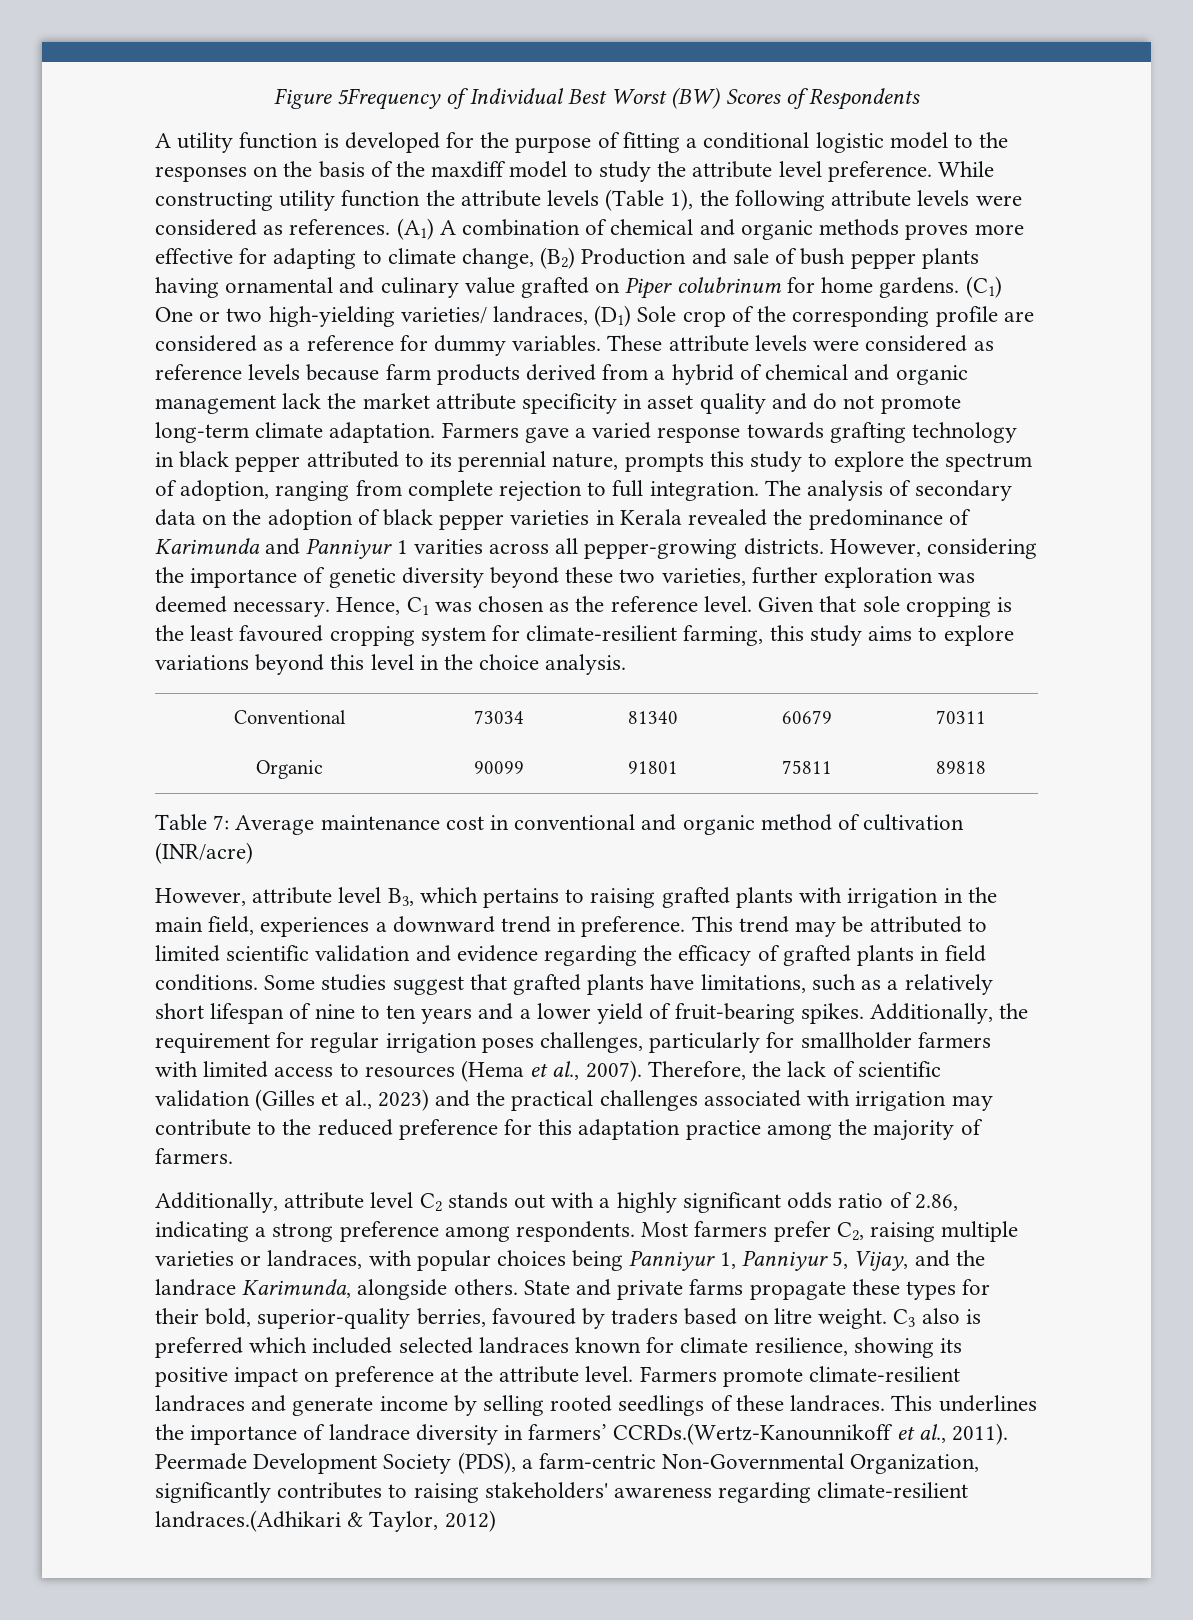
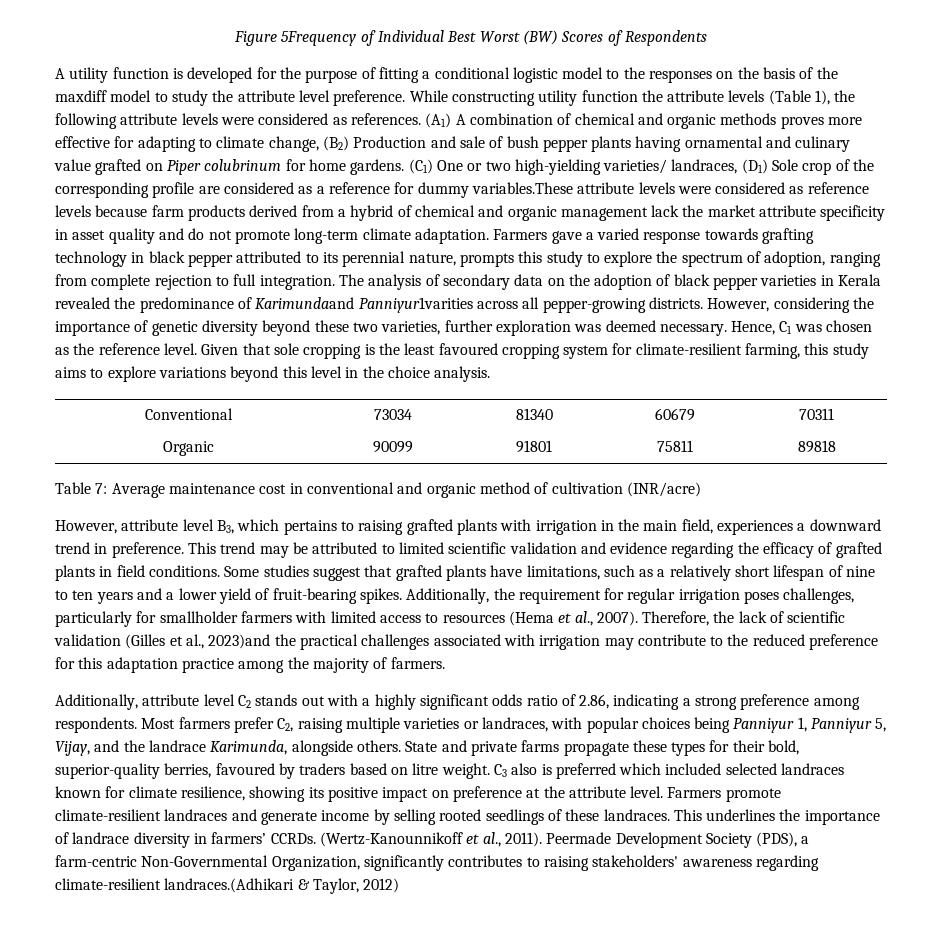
- (C1) One or two high-yielding varieties/ landraces, (D1) Sole crop of the corresponding profile are considered as a reference for dummy variables. These attribute levels were considered as reference levels because farm products derived from a hybrid of chemical and organic management lack the market attribute specificity in asset quality and do not promote long-term climate adaptation.
+ (C1) One or two high-yielding varieties/ landraces, (D1) Sole crop of the corresponding profile are considered as a reference for dummy variables.These attribute levels were considered as reference levels because farm products derived from a hybrid of chemical and organic management lack the market attribute specificity in asset quality and do not promote long-term climate adaptation.
- The analysis of secondary data on the adoption of black pepper varieties in Kerala revealed the predominance of Karimunda and Panniyur 1 varities across all pepper-growing districts.
+ The analysis of secondary data on the adoption of black pepper varieties in Kerala revealed the predominance of Karimundaand Panniyur1varities across all pepper-growing districts.
- Therefore, the lack of scientific validation (Gilles et al., 2023) and the practical challenges associated with irrigation may contribute to the reduced preference for this adaptation practice among the majority of farmers.
+ Therefore, the lack of scientific validation (Gilles et al., 2023)and the practical challenges associated with irrigation may contribute to the reduced preference for this adaptation practice among the majority of farmers.
- This underlines the importance of landrace diversity in farmers’ CCRDs.(Wertz-Kanounnikoff et al., 2011).
+ This underlines the importance of landrace diversity in farmers’ CCRDs. (Wertz-Kanounnikoff et al., 2011).

